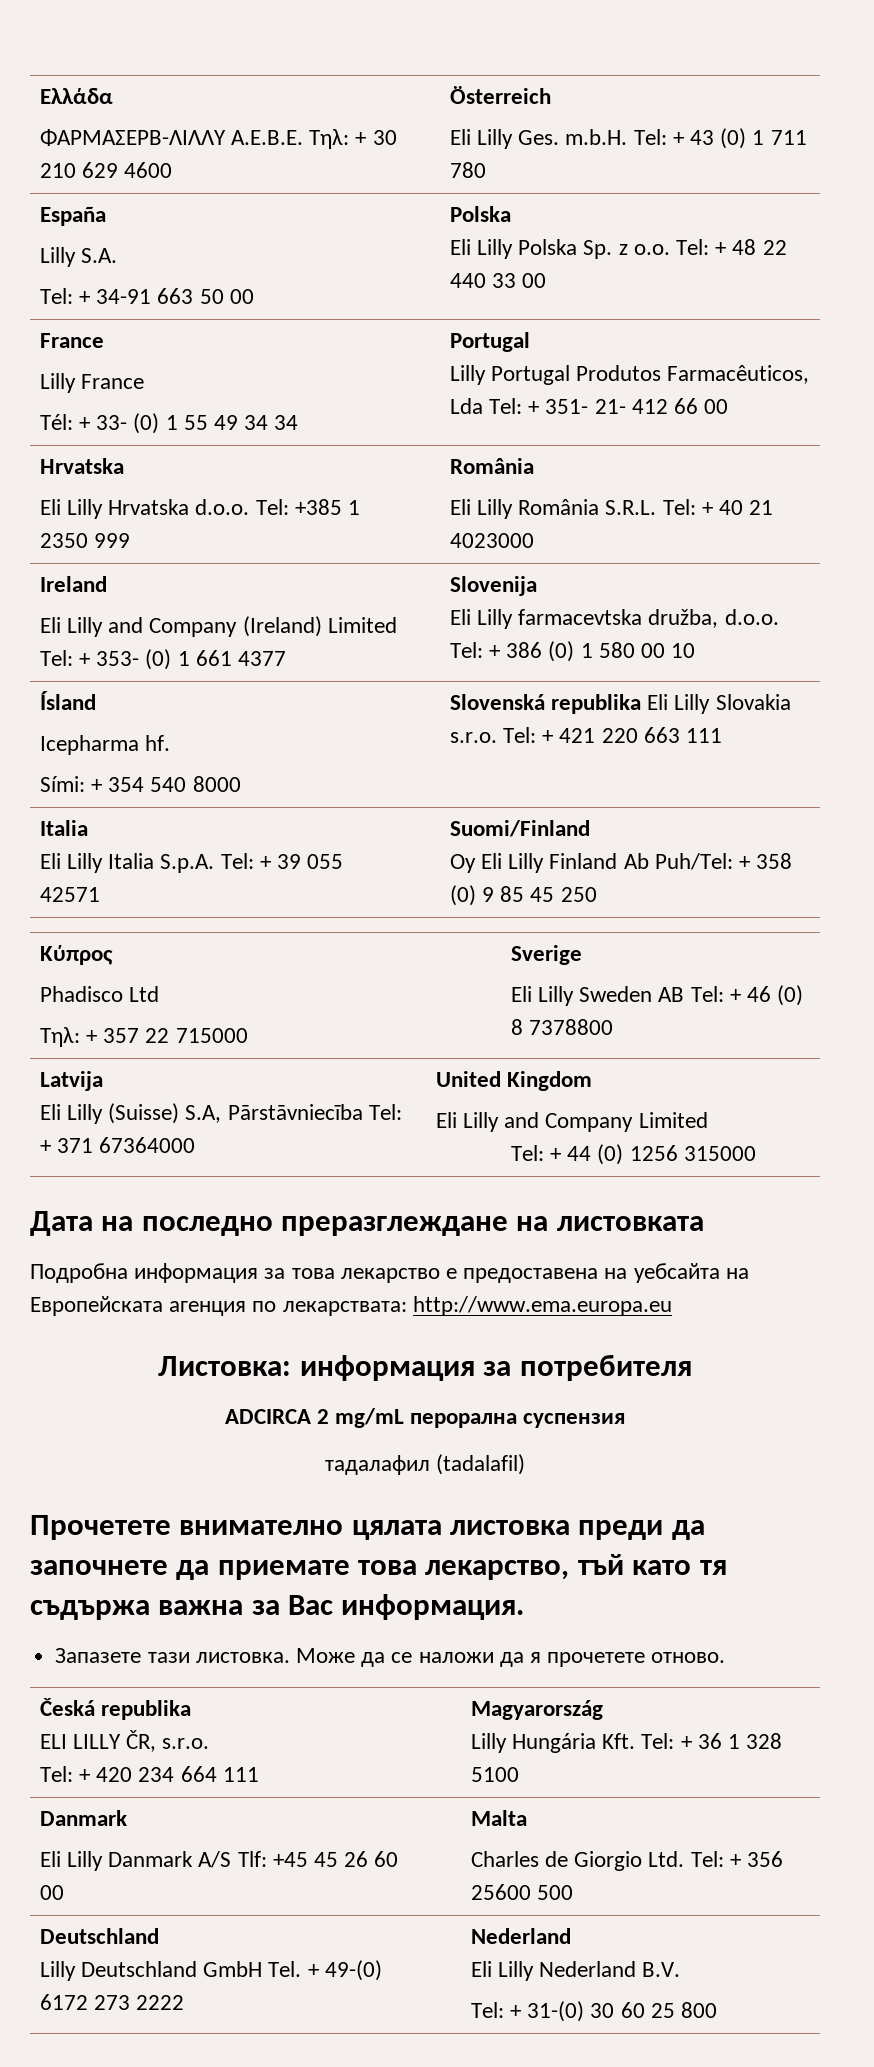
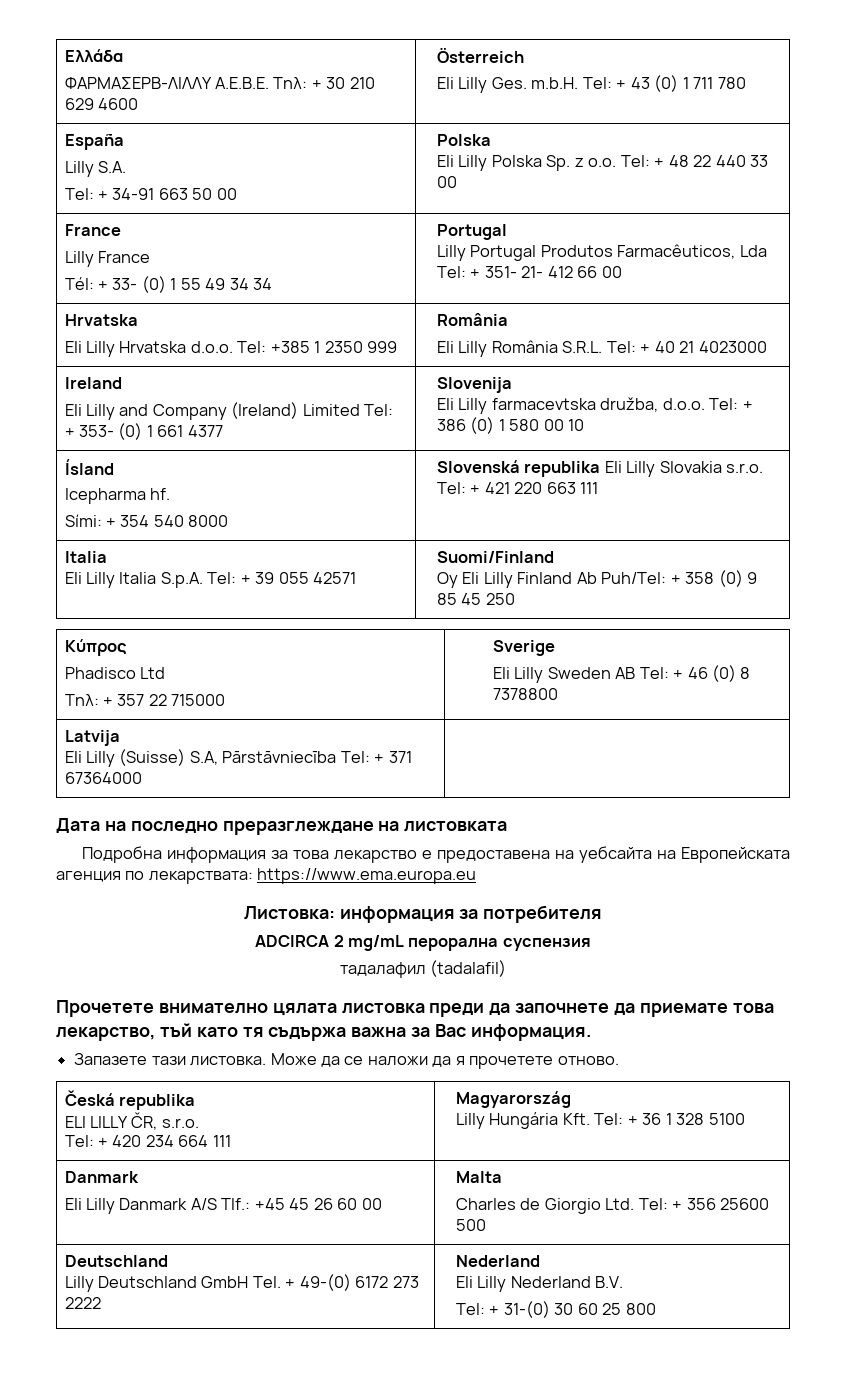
  Latvija
- Eli Lilly (Suisse) S.A, Pārstāvniecība Tel: + 371 67364000 | United Kingdom
- Eli Lilly and Company Limited
- Tel: + 44 (0) 1256 315000
+ Eli Lilly (Suisse) S.A, Pārstāvniecība Tel: + 371 67364000 |
- Подробна информация за това лекарство е предоставена на уебсайта на Европейската агенция по лекарствата: http://www.ema.europa.eu
+ Подробна информация за това лекарство е предоставена на уебсайта на Европейската агенция по лекарствата: https://www.ema.europa.eu
  Česká republika
  ELI LILLY ČR, s.r.o.
  Tel: + 420 234 664 111 | Magyarország
  Lilly Hungária Kft. Tel: + 36 1 328 5100
  Danmark
- Eli Lilly Danmark A/S Tlf: +45 45 26 60 00 | Malta
+ Eli Lilly Danmark A/S Tlf.: +45 45 26 60 00 | Malta

